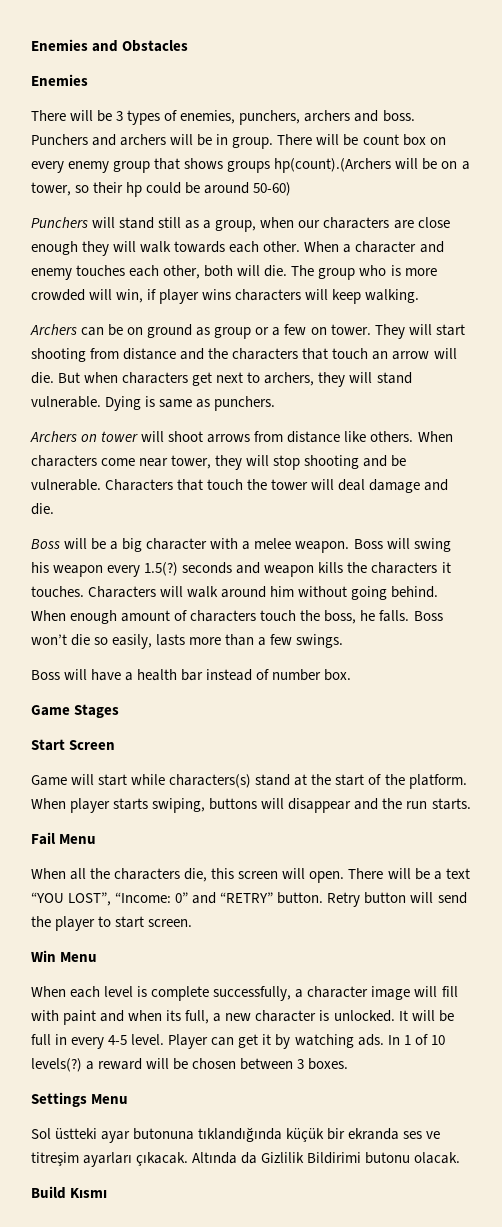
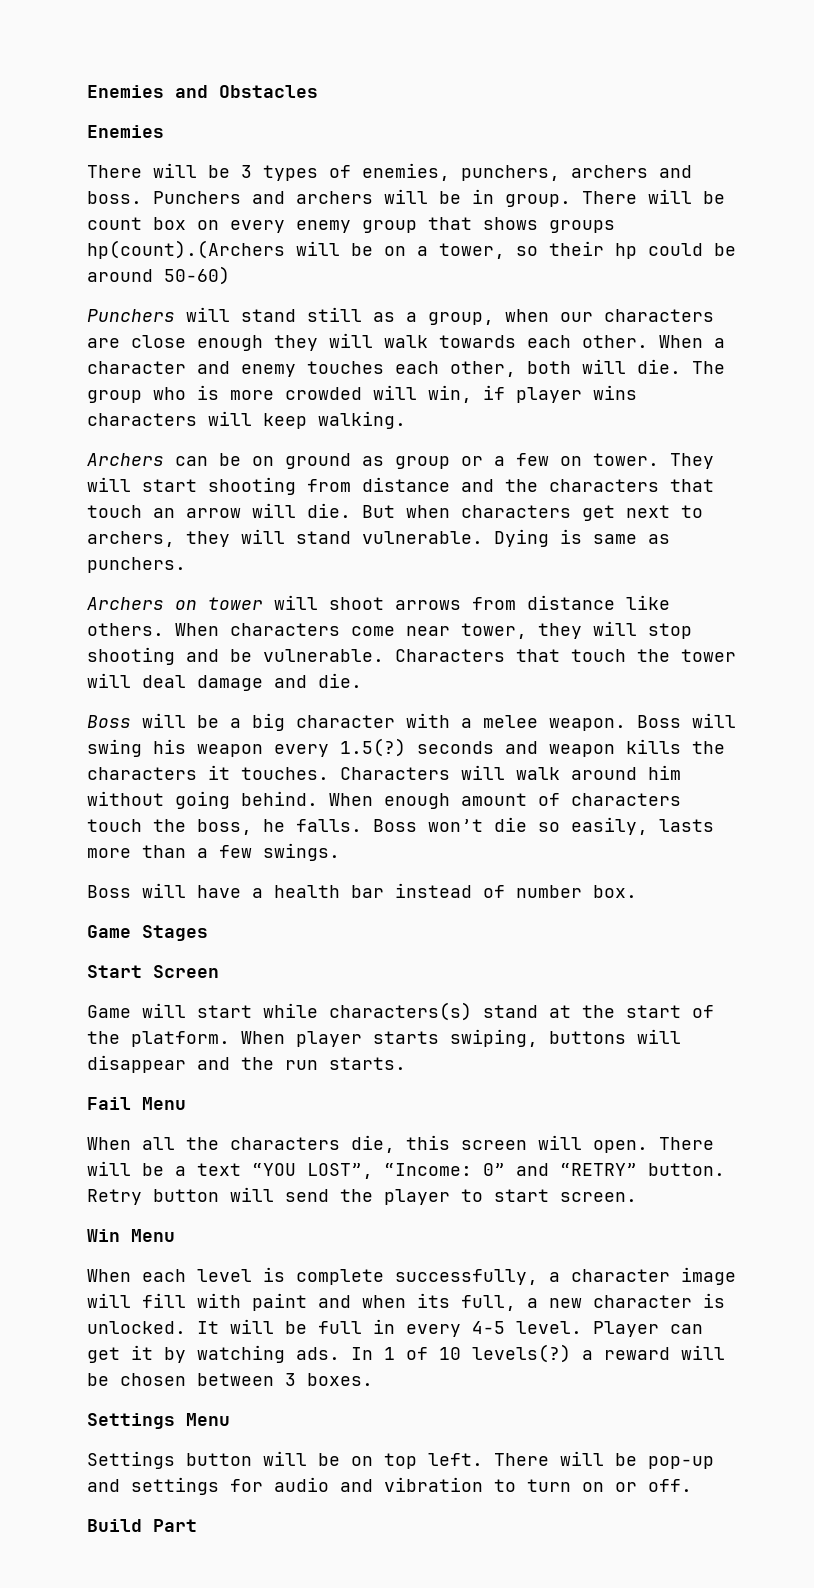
- Sol üstteki ayar butonuna tıklandığında küçük bir ekranda ses ve titreşim ayarları çıkacak. Altında da Gizlilik Bildirimi butonu olacak.
+ Settings button will be on top left. There will be pop-up and settings for audio and vibration to turn on or off.
- Build Kısmı
+ Build Part

